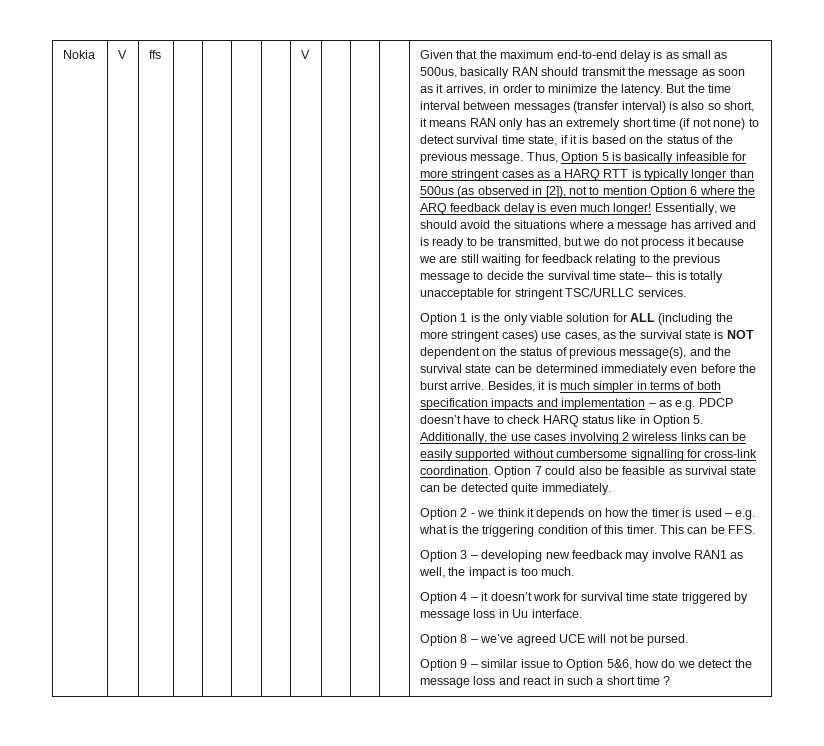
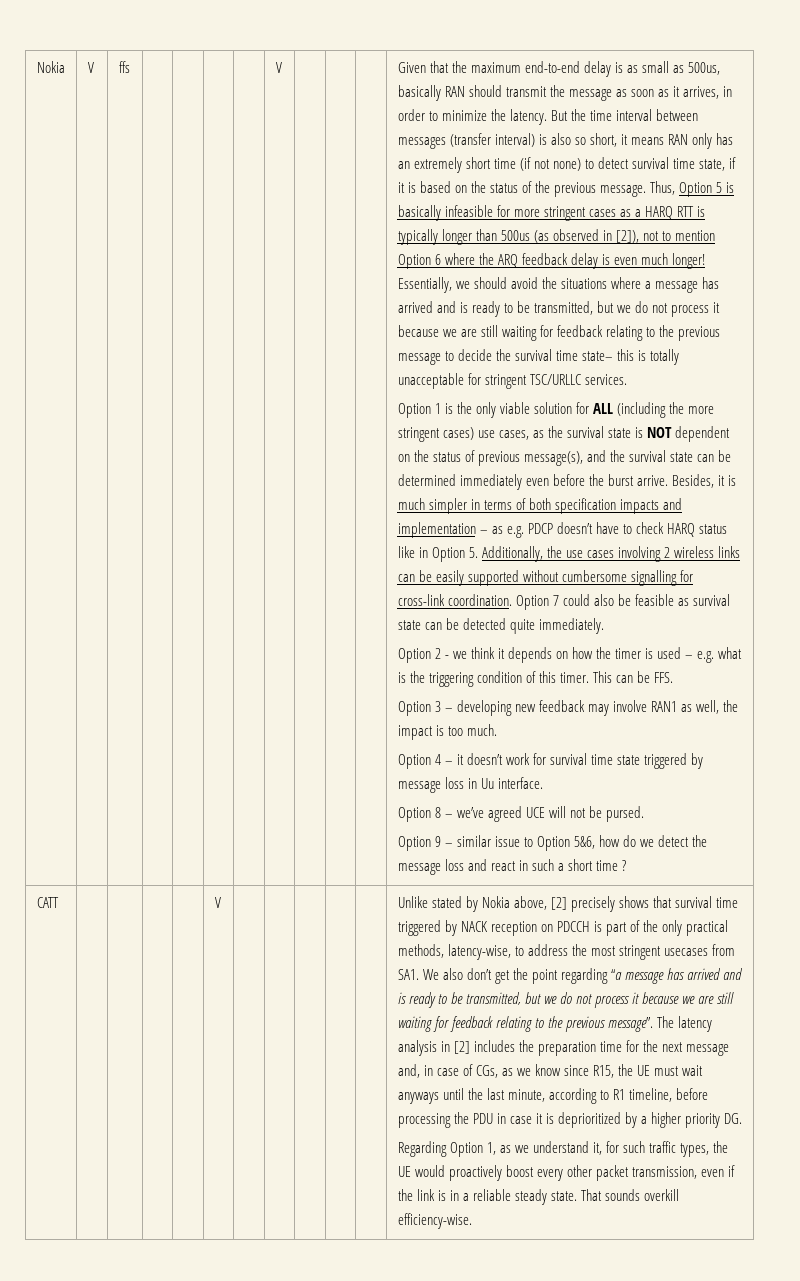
+ CATT | | | | | V | | | | | | Unlike stated by Nokia above, [2] precisely shows that survival time triggered by NACK reception on PDCCH is part of the only practical methods, latency-wise, to address the most stringent usecases from SA1. We also don’t get the point regarding “a message has arrived and is ready to be transmitted, but we do not process it because we are still waiting for feedback relating to the previous message”. The latency analysis in [2] includes the preparation time for the next message and, in case of CGs, as we know since R15, the UE must wait anyways until the last minute, according to R1 timeline, before processing the PDU in case it is deprioritized by a higher priority DG.
+ Regarding Option 1, as we understand it, for such traffic types, the UE would proactively boost every other packet transmission, even if the link is in a reliable steady state. That sounds overkill efficiency-wise.

